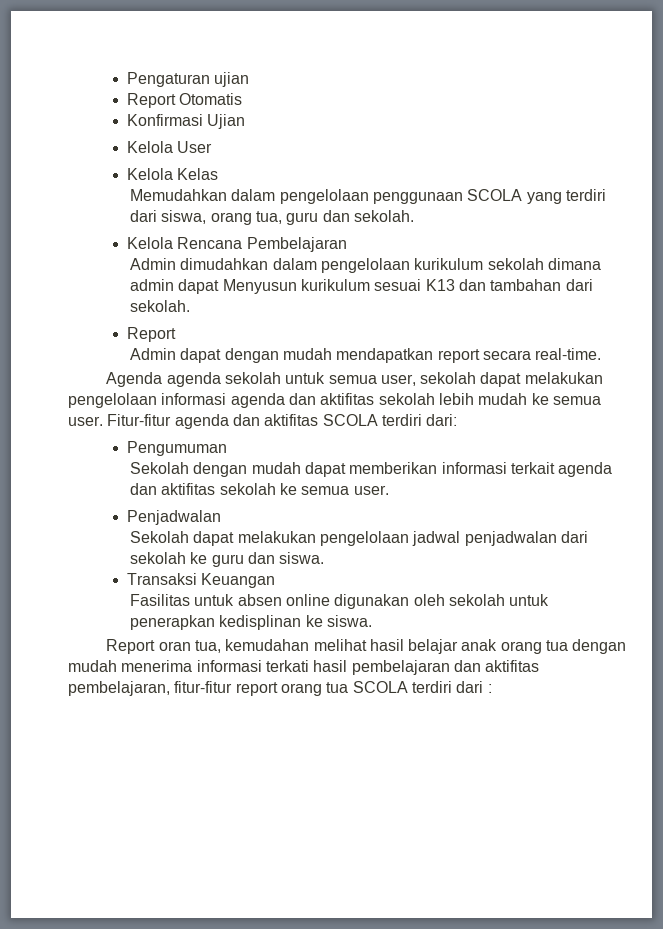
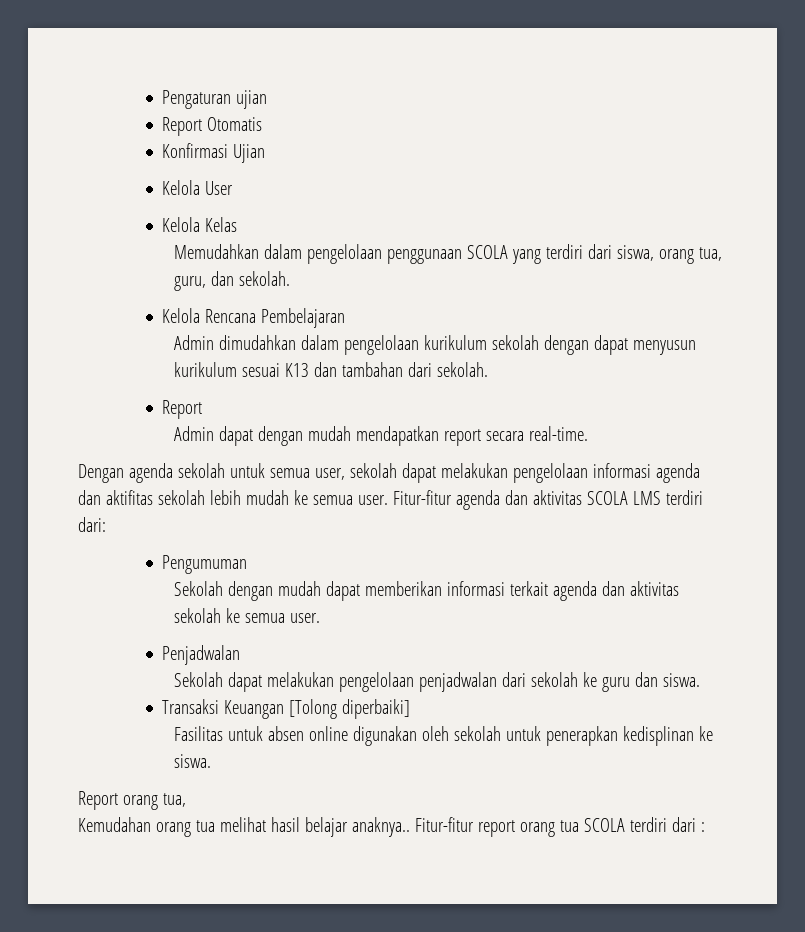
- Memudahkan dalam pengelolaan penggunaan SCOLA yang terdiri dari siswa, orang tua, guru dan sekolah.
+ Memudahkan dalam pengelolaan penggunaan SCOLA yang terdiri dari siswa, orang tua, guru, dan sekolah.
- Admin dimudahkan dalam pengelolaan kurikulum sekolah dimana admin dapat Menyusun kurikulum sesuai K13 dan tambahan dari sekolah.
+ Admin dimudahkan dalam pengelolaan kurikulum sekolah dengan dapat menyusun kurikulum sesuai K13 dan tambahan dari sekolah.
- Agenda agenda sekolah untuk semua user, sekolah dapat melakukan pengelolaan informasi agenda dan aktifitas sekolah lebih mudah ke semua user.
+ Dengan agenda sekolah untuk semua user, sekolah dapat melakukan pengelolaan informasi agenda dan aktifitas sekolah lebih mudah ke semua user.
- Fitur-fitur agenda dan aktifitas SCOLA terdiri dari:
+ Fitur-fitur agenda dan aktivitas SCOLA LMS terdiri dari:
- Sekolah dengan mudah dapat memberikan informasi terkait agenda dan aktifitas sekolah ke semua user.
+ Sekolah dengan mudah dapat memberikan informasi terkait agenda dan aktivitas sekolah ke semua user.
- Sekolah dapat melakukan pengelolaan jadwal penjadwalan dari sekolah ke guru dan siswa.
+ Sekolah dapat melakukan pengelolaan penjadwalan dari sekolah ke guru dan siswa.
- Transaksi Keuangan
+ Transaksi Keuangan [Tolong diperbaiki]
- Report oran tua, kemudahan melihat hasil belajar anak orang tua dengan mudah menerima informasi terkati hasil pembelajaran dan aktifitas pembelajaran, fitur-fitur report orang tua SCOLA terdiri dari :
+ Report orang tua,
+ Kemudahan orang tua melihat hasil belajar anaknya.. Fitur-fitur report orang tua SCOLA terdiri dari :

